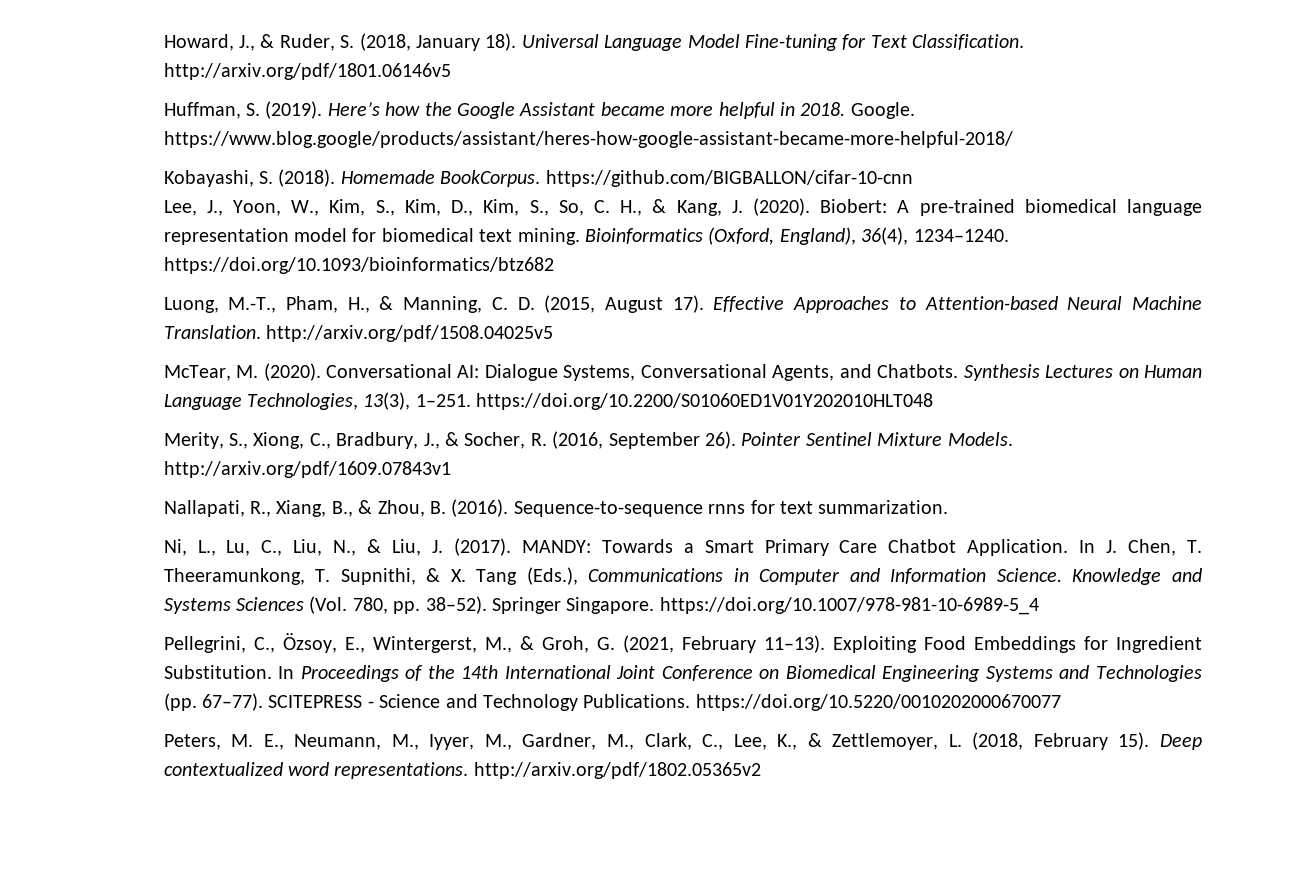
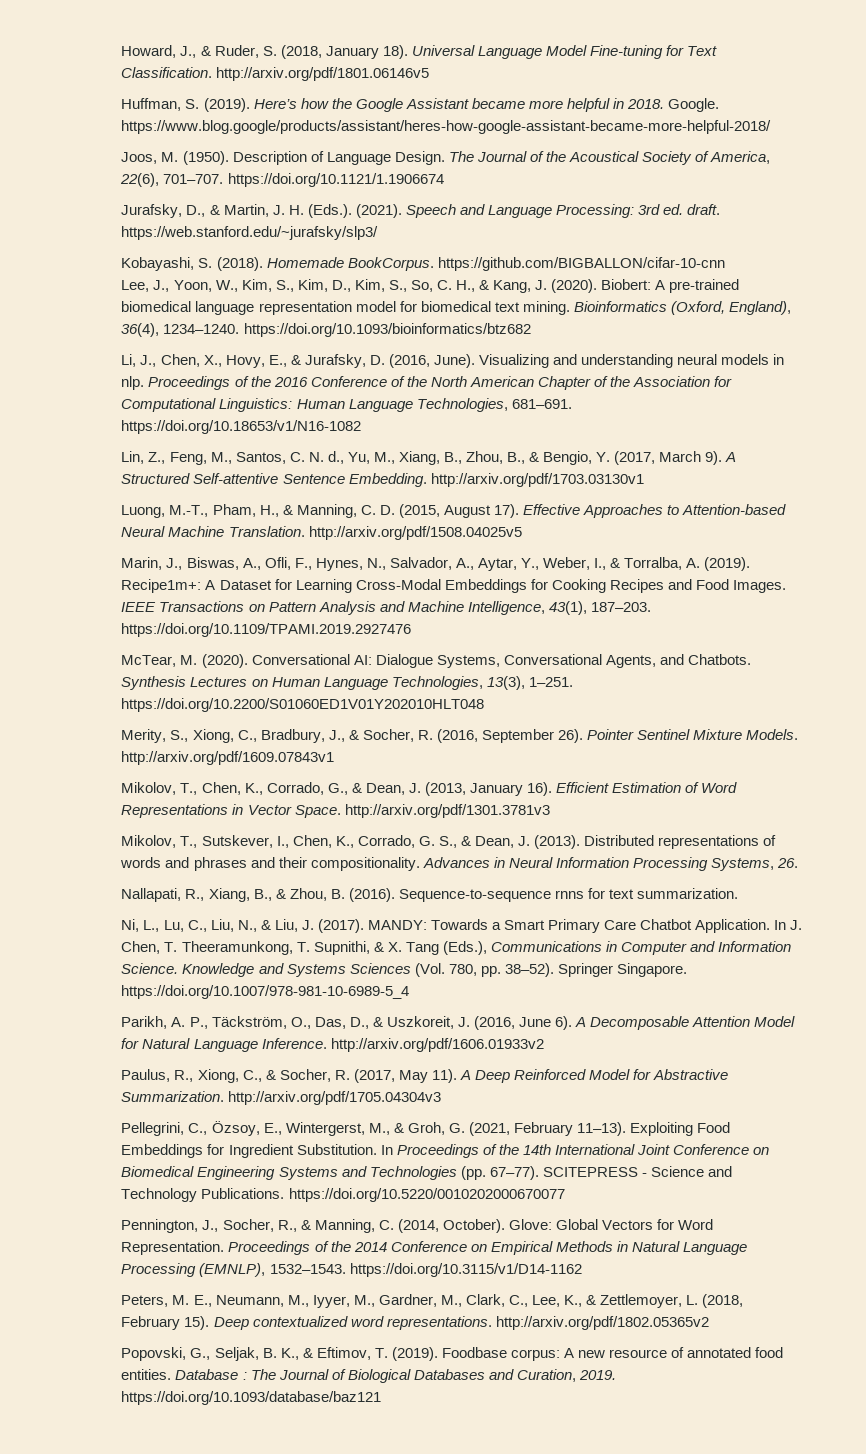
+ Joos, M. (1950). Description of Language Design. The Journal of the Acoustical Society of America, 22(6), 701–707. https://doi.org/10.1121/1.1906674
+ Jurafsky, D., & Martin, J. H. (Eds.). (2021). Speech and Language Processing: 3rd ed. draft. https://web.stanford.edu/~jurafsky/slp3/
+ Li, J., Chen, X., Hovy, E., & Jurafsky, D. (2016, June). Visualizing and understanding neural models in nlp. Proceedings of the 2016 Conference of the North American Chapter of the Association for Computational Linguistics: Human Language Technologies, 681–691. https://doi.org/10.18653/v1/N16-1082
+ Lin, Z., Feng, M., Santos, C. N. d., Yu, M., Xiang, B., Zhou, B., & Bengio, Y. (2017, March 9). A Structured Self-attentive Sentence Embedding. http://arxiv.org/pdf/1703.03130v1
+ Marin, J., Biswas, A., Ofli, F., Hynes, N., Salvador, A., Aytar, Y., Weber, I., & Torralba, A. (2019). Recipe1m+: A Dataset for Learning Cross-Modal Embeddings for Cooking Recipes and Food Images. IEEE Transactions on Pattern Analysis and Machine Intelligence, 43(1), 187–203. https://doi.org/10.1109/TPAMI.2019.2927476
+ Mikolov, T., Chen, K., Corrado, G., & Dean, J. (2013, January 16). Efficient Estimation of Word Representations in Vector Space. http://arxiv.org/pdf/1301.3781v3
+ Mikolov, T., Sutskever, I., Chen, K., Corrado, G. S., & Dean, J. (2013). Distributed representations of words and phrases and their compositionality. Advances in Neural Information Processing Systems, 26.
+ Parikh, A. P., Täckström, O., Das, D., & Uszkoreit, J. (2016, June 6). A Decomposable Attention Model for Natural Language Inference. http://arxiv.org/pdf/1606.01933v2
+ Paulus, R., Xiong, C., & Socher, R. (2017, May 11). A Deep Reinforced Model for Abstractive Summarization. http://arxiv.org/pdf/1705.04304v3
+ Pennington, J., Socher, R., & Manning, C. (2014, October). Glove: Global Vectors for Word Representation. Proceedings of the 2014 Conference on Empirical Methods in Natural Language Processing (EMNLP), 1532–1543. https://doi.org/10.3115/v1/D14-1162
+ Popovski, G., Seljak, B. K., & Eftimov, T. (2019). Foodbase corpus: A new resource of annotated food entities. Database : The Journal of Biological Databases and Curation, 2019. https://doi.org/10.1093/database/baz121

